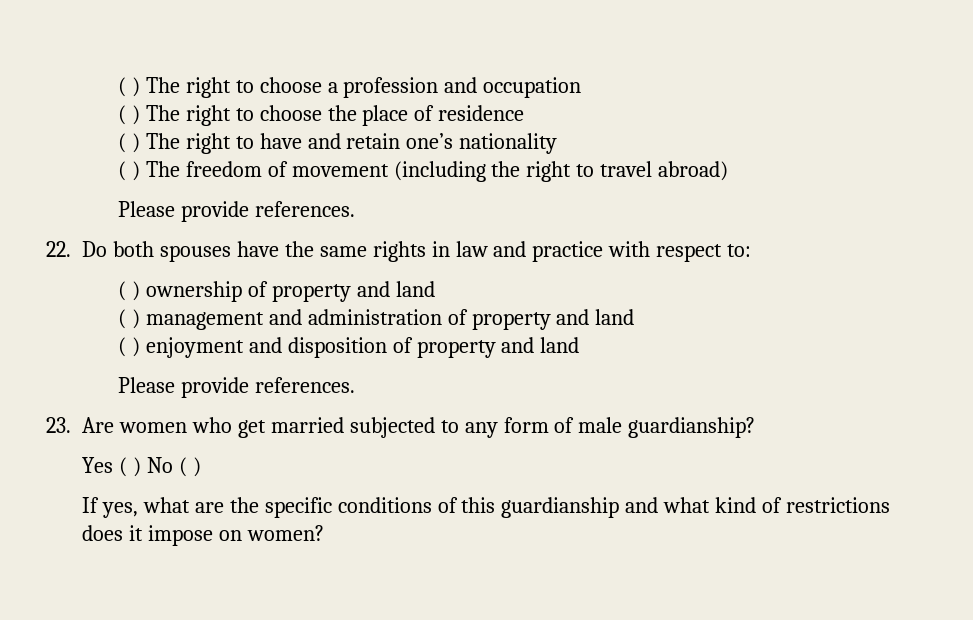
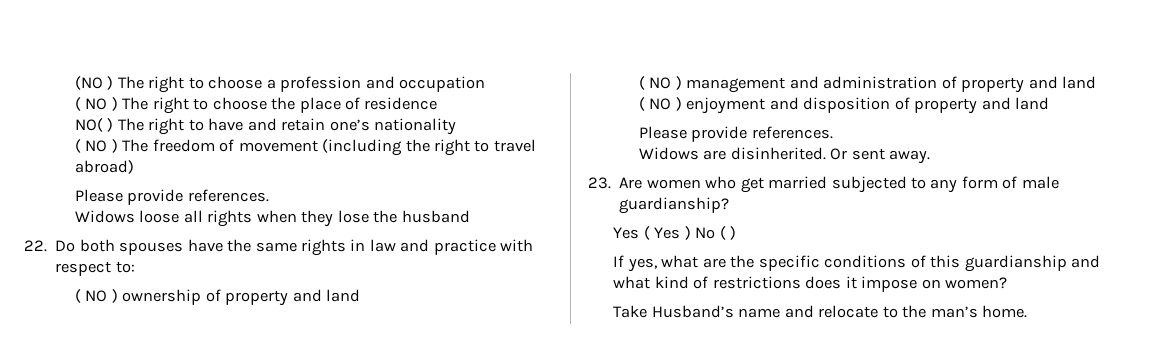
- ( ) The right to choose a profession and occupation
+ (NO ) The right to choose a profession and occupation
- ( ) The right to choose the place of residence
+ ( NO ) The right to choose the place of residence
- ( ) The right to have and retain one’s nationality
+ NO( ) The right to have and retain one’s nationality
- ( ) The freedom of movement (including the right to travel abroad)
+ ( NO ) The freedom of movement (including the right to travel abroad)
+ Widows loose all rights when they lose the husband
- ( ) ownership of property and land
+ ( NO ) ownership of property and land
- ( ) management and administration of property and land
+ ( NO ) management and administration of property and land
- ( ) enjoyment and disposition of property and land
+ ( NO ) enjoyment and disposition of property and land
+ Widows are disinherited. Or sent away.
- Yes ( ) No ( )
+ Yes ( Yes ) No ( )
+ Take Husband’s name and relocate to the man’s home.

